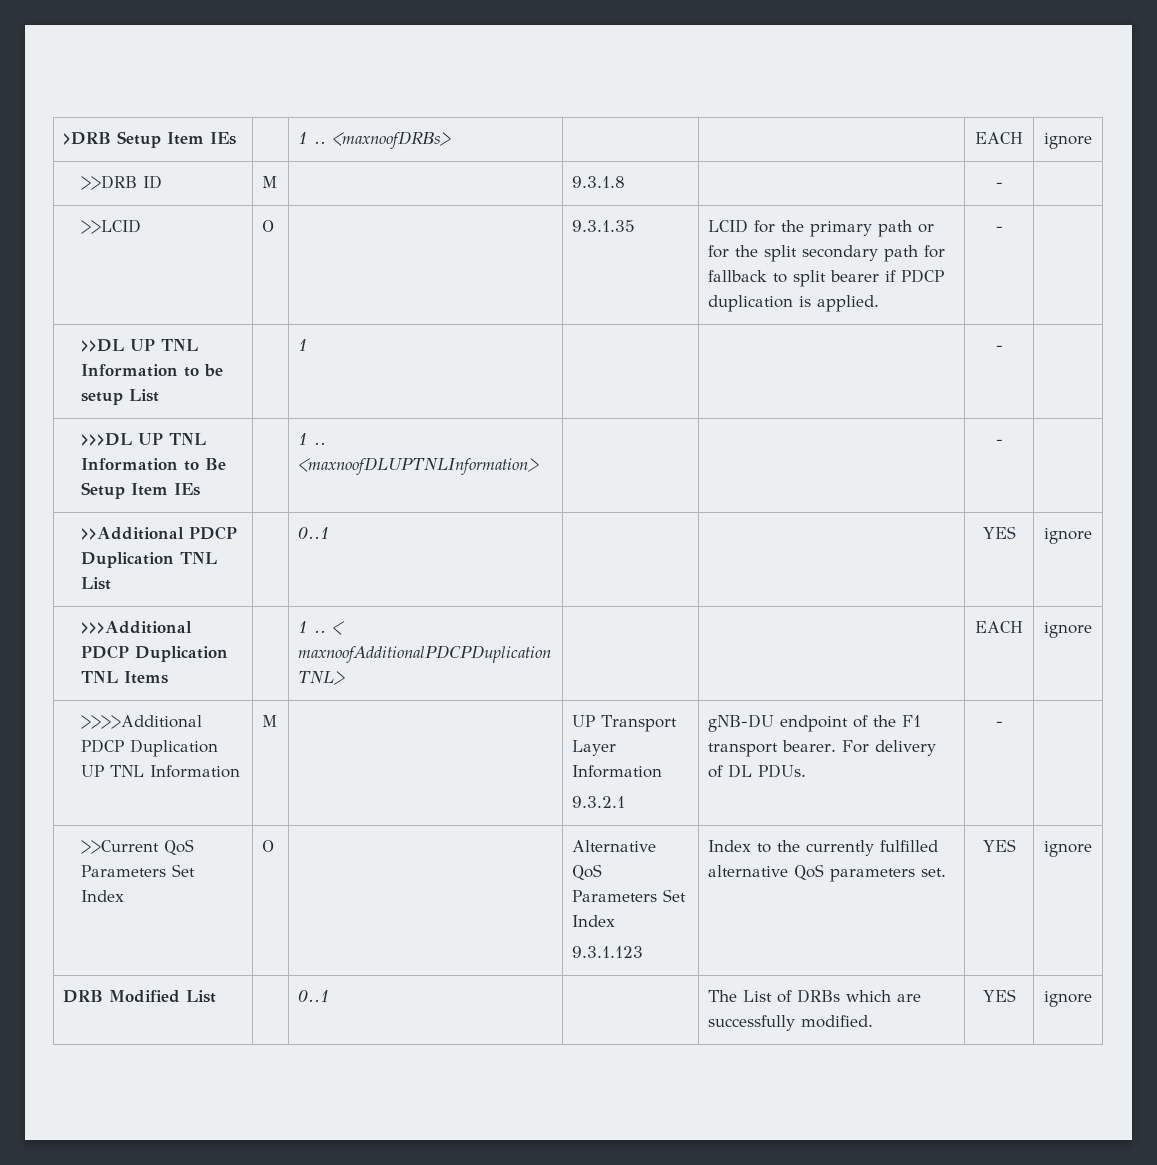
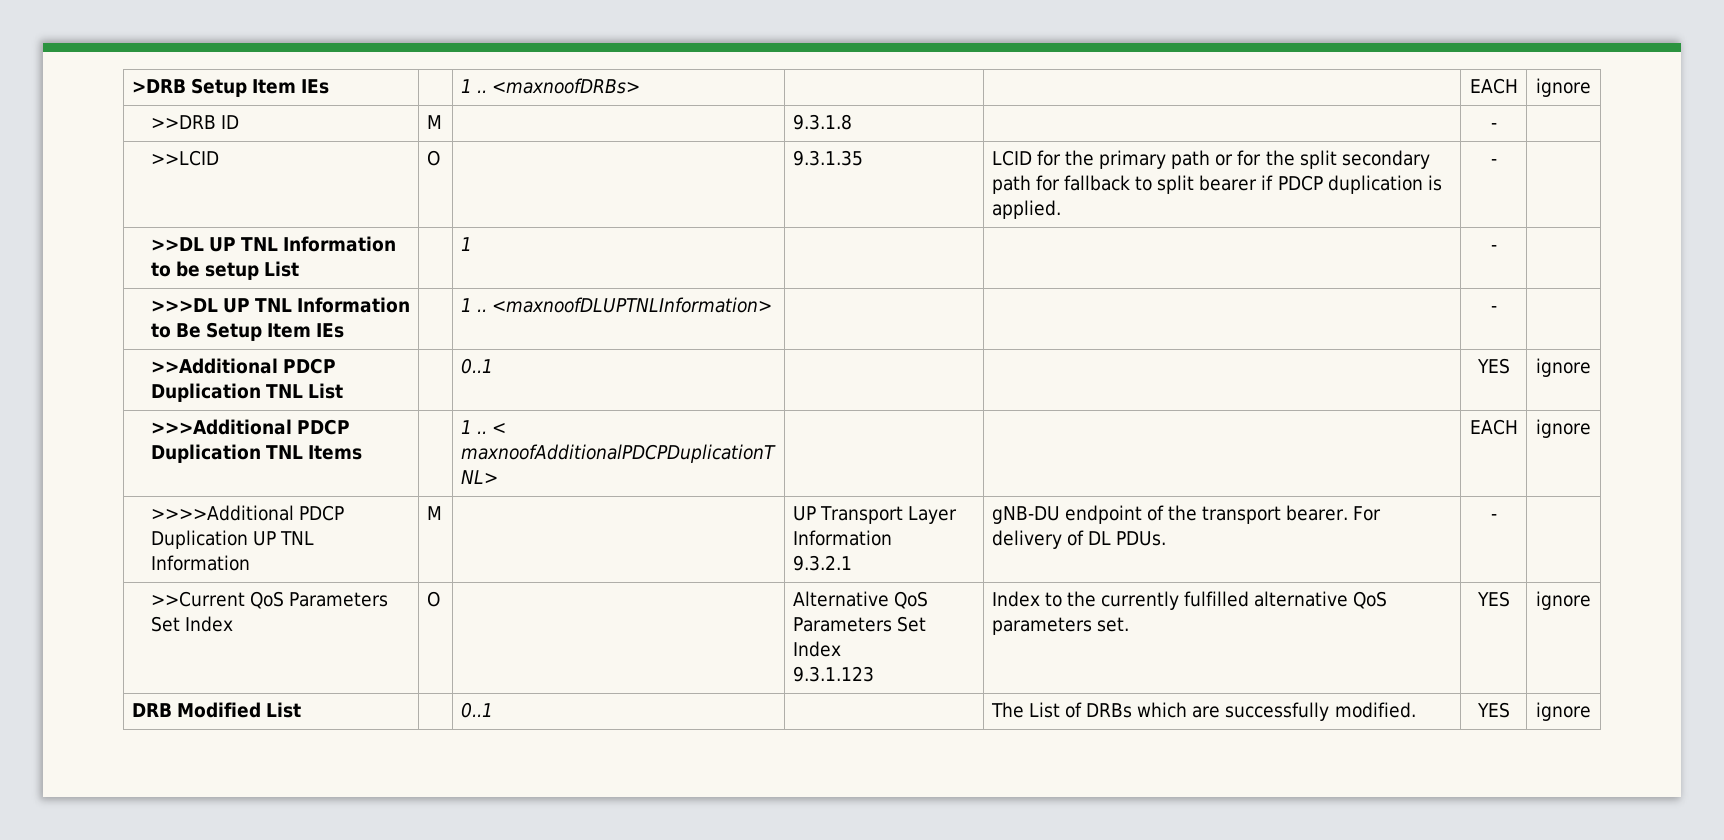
  >>>>Additional PDCP Duplication UP TNL Information | M | | UP Transport Layer Information
- 9.3.2.1 | gNB-DU endpoint of the F1 transport bearer. For delivery of DL PDUs. | - |
+ 9.3.2.1 | gNB-DU endpoint of the transport bearer. For delivery of DL PDUs. | - |

